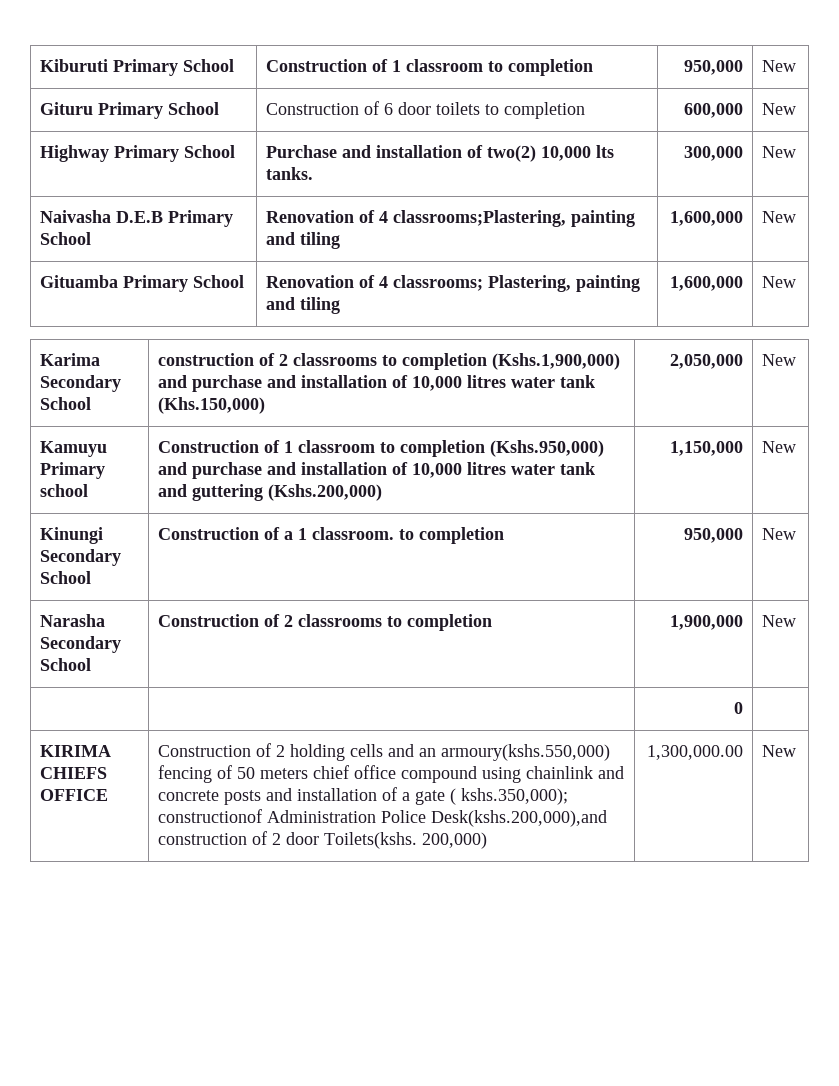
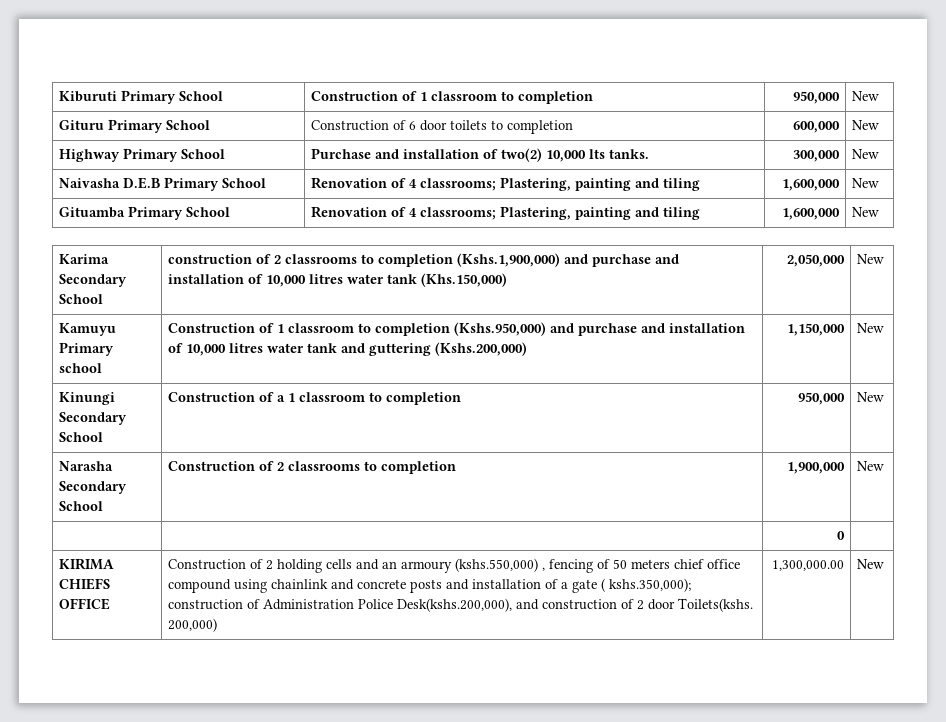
- Naivasha D.E.B Primary School | Renovation of 4 classrooms;Plastering, painting and tiling | 1,600,000 | New
+ Naivasha D.E.B Primary School | Renovation of 4 classrooms; Plastering, painting and tiling | 1,600,000 | New
- Kinungi Secondary School | Construction of a 1 classroom. to completion | 950,000 | New
+ Kinungi Secondary School | Construction of a 1 classroom to completion | 950,000 | New
- Construction of 2 holding cells and an armoury(kshs.550,000) fencing of 50 meters chief office compound using chainlink and concrete posts and installation of a gate ( kshs.350,000); constructionof Administration Police Desk(kshs.200,000),and construction of 2 door Toilets(kshs.
+ Construction of 2 holding cells and an armoury (kshs.550,000) , fencing of 50 meters chief office compound using chainlink and concrete posts and installation of a gate ( kshs.350,000); construction of Administration Police Desk(kshs.200,000), and construction of 2 door Toilets(kshs.

